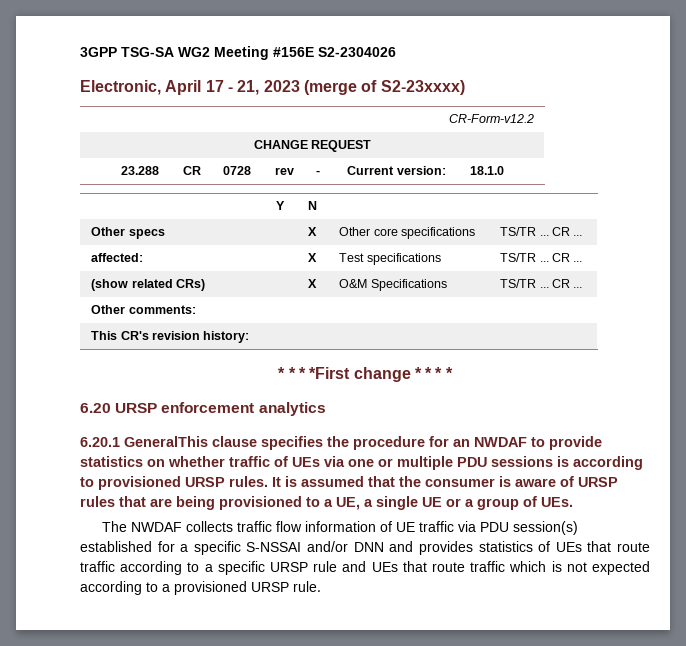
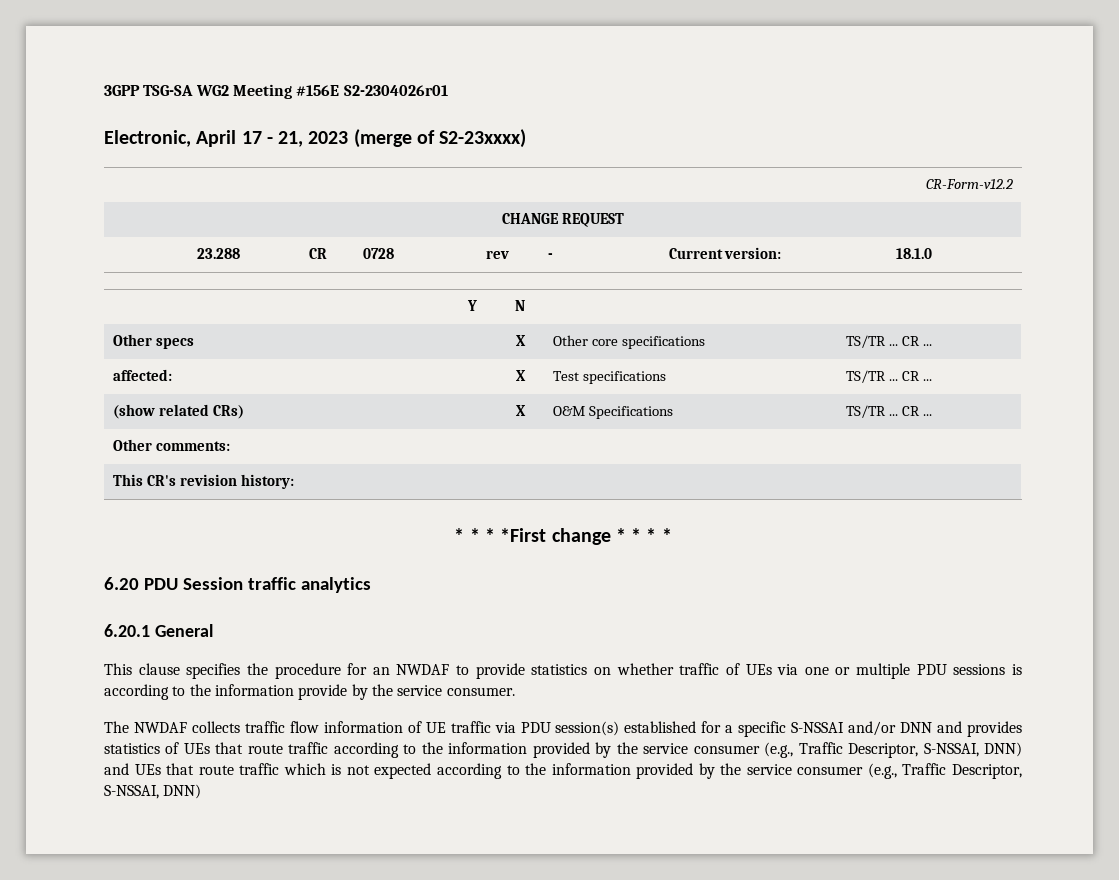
- 3GPP TSG-SA WG2 Meeting #156E S2-2304026
+ 3GPP TSG-SA WG2 Meeting #156E S2-2304026r01
- 6.20 URSP enforcement analytics
+ 6.20 PDU Session traffic analytics
- 6.20.1 GeneralThis clause specifies the procedure for an NWDAF to provide statistics on whether traffic of UEs via one or multiple PDU sessions is according to provisioned URSP rules. It is assumed that the consumer is aware of URSP rules that are being provisioned to a UE, a single UE or a group of UEs.
+ 6.20.1 General
+ This clause specifies the procedure for an NWDAF to provide statistics on whether traffic of UEs via one or multiple PDU sessions is according to the information provide by the service consumer.
- The NWDAF collects traffic flow information of UE traffic via PDU session(s) established for a specific S-NSSAI and/or DNN and provides statistics of UEs that route traffic according to a specific URSP rule and UEs that route traffic which is not expected according to a provisioned URSP rule.
+ The NWDAF collects traffic flow information of UE traffic via PDU session(s) established for a specific S-NSSAI and/or DNN and provides statistics of UEs that route traffic according to the information provided by the service consumer (e.g., Traffic Descriptor, S-NSSAI, DNN) and UEs that route traffic which is not expected according to the information provided by the service consumer (e.g., Traffic Descriptor, S-NSSAI, DNN)

